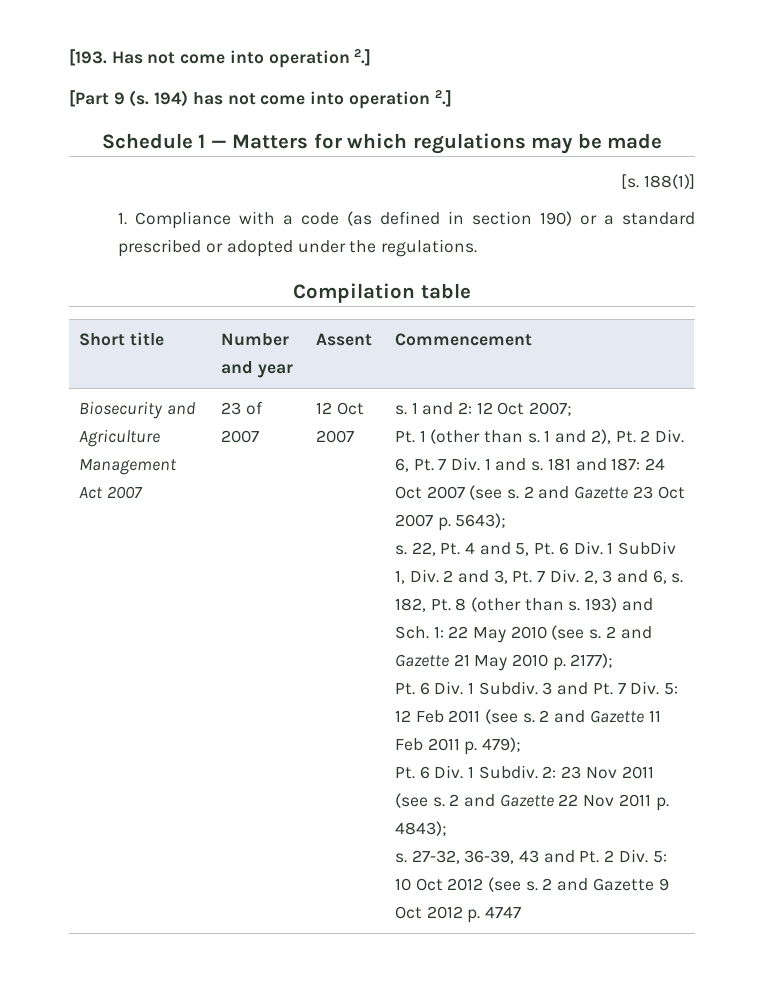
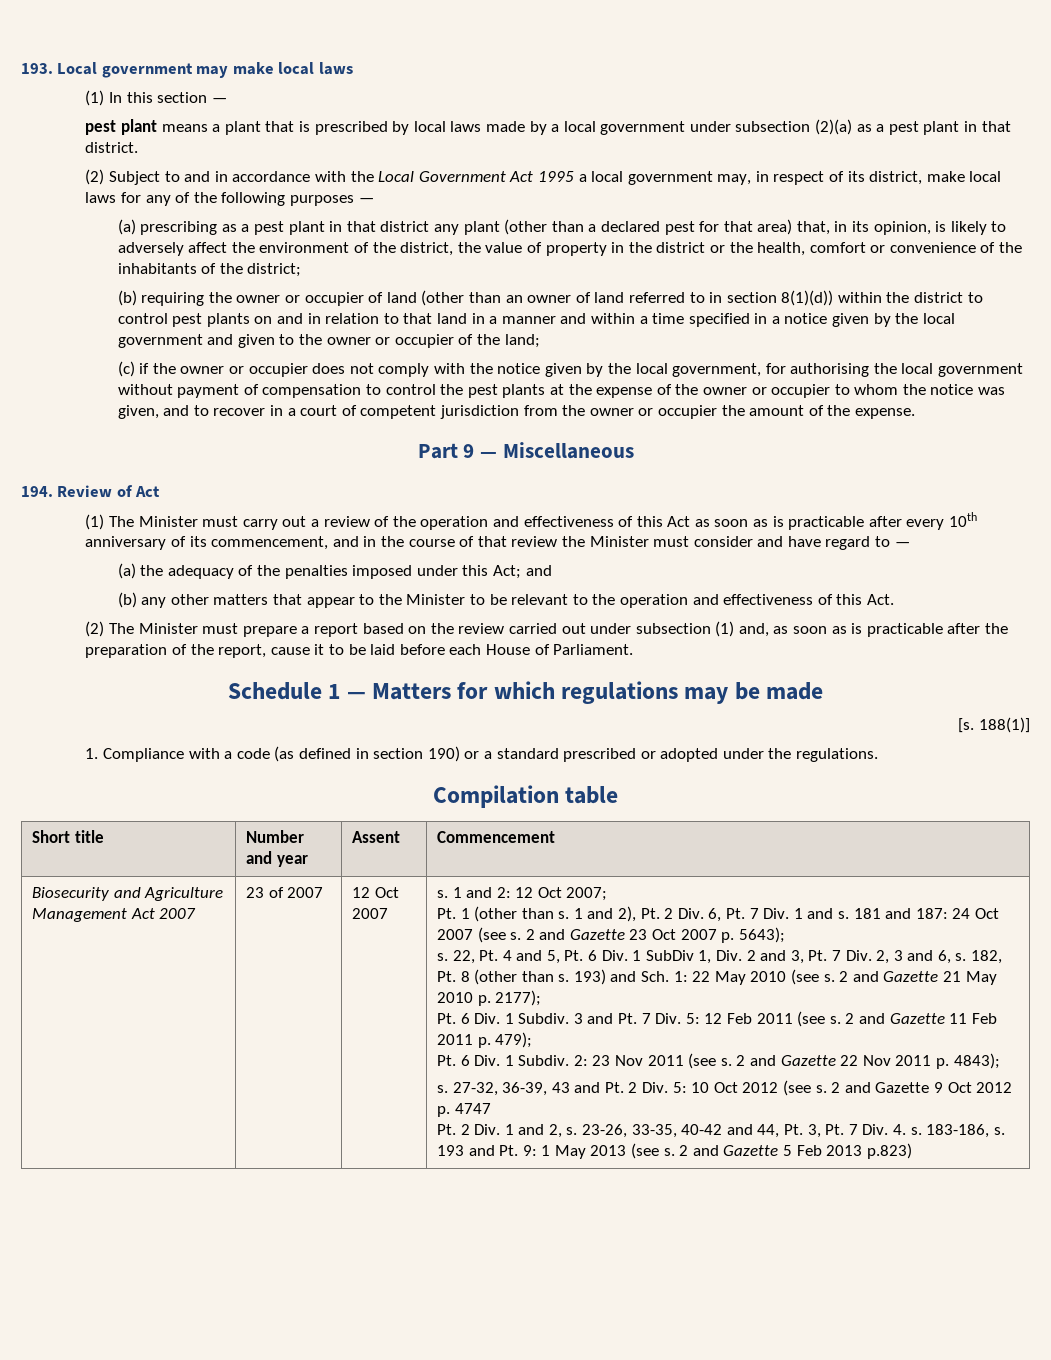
- [193. Has not come into operation 2.]
- [Part 9 (s. 194) has not come into operation 2.]
+ 193. Local government may make local laws
+ (1) In this section —
+ pest plant means a plant that is prescribed by local laws made by a local government under subsection (2)(a) as a pest plant in that district.
+ (2) Subject to and in accordance with the Local Government Act 1995 a local government may, in respect of its district, make local laws for any of the following purposes —
+ (a) prescribing as a pest plant in that district any plant (other than a declared pest for that area) that, in its opinion, is likely to adversely affect the environment of the district, the value of property in the district or the health, comfort or convenience of the inhabitants of the district;
+ (b) requiring the owner or occupier of land (other than an owner of land referred to in section 8(1)(d)) within the district to control pest plants on and in relation to that land in a manner and within a time specified in a notice given by the local government and given to the owner or occupier of the land;
+ (c) if the owner or occupier does not comply with the notice given by the local government, for authorising the local government without payment of compensation to control the pest plants at the expense of the owner or occupier to whom the notice was given, and to recover in a court of competent jurisdiction from the owner or occupier the amount of the expense.
+ Part 9 — Miscellaneous
+ 194. Review of Act
+ (1) The Minister must carry out a review of the operation and effectiveness of this Act as soon as is practicable after every 10th anniversary of its commencement, and in the course of that review the Minister must consider and have regard to —
+ (a) the adequacy of the penalties imposed under this Act; and
+ (b) any other matters that appear to the Minister to be relevant to the operation and effectiveness of this Act.
+ (2) The Minister must prepare a report based on the review carried out under subsection (1) and, as soon as is practicable after the preparation of the report, cause it to be laid before each House of Parliament.
+ Pt. 2 Div. 1 and 2, s. 23-26, 33-35, 40-42 and 44, Pt. 3, Pt. 7 Div. 4. s. 183-186, s. 193 and Pt. 9: 1 May 2013 (see s. 2 and Gazette 5 Feb 2013 p.823)

